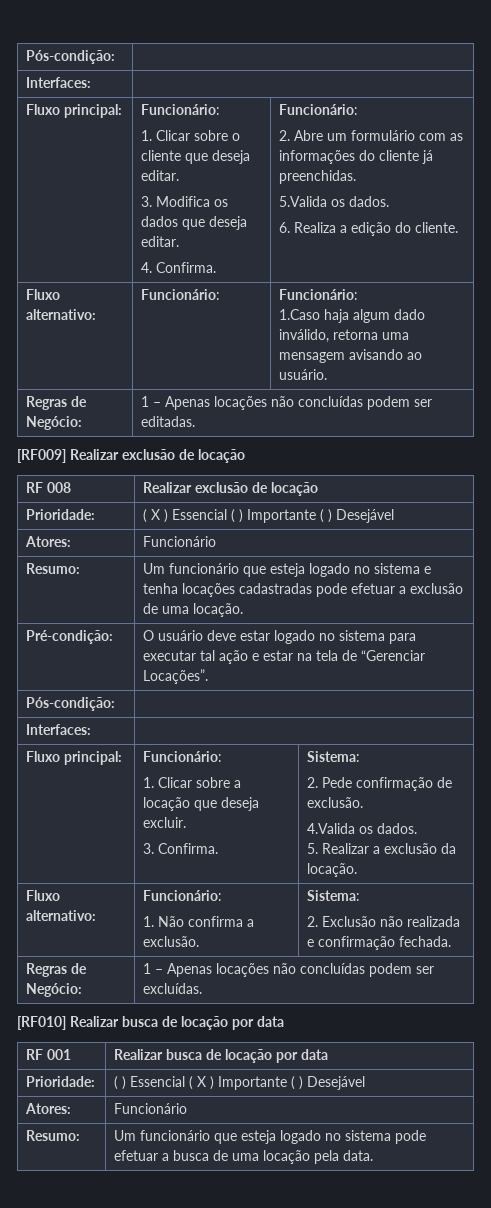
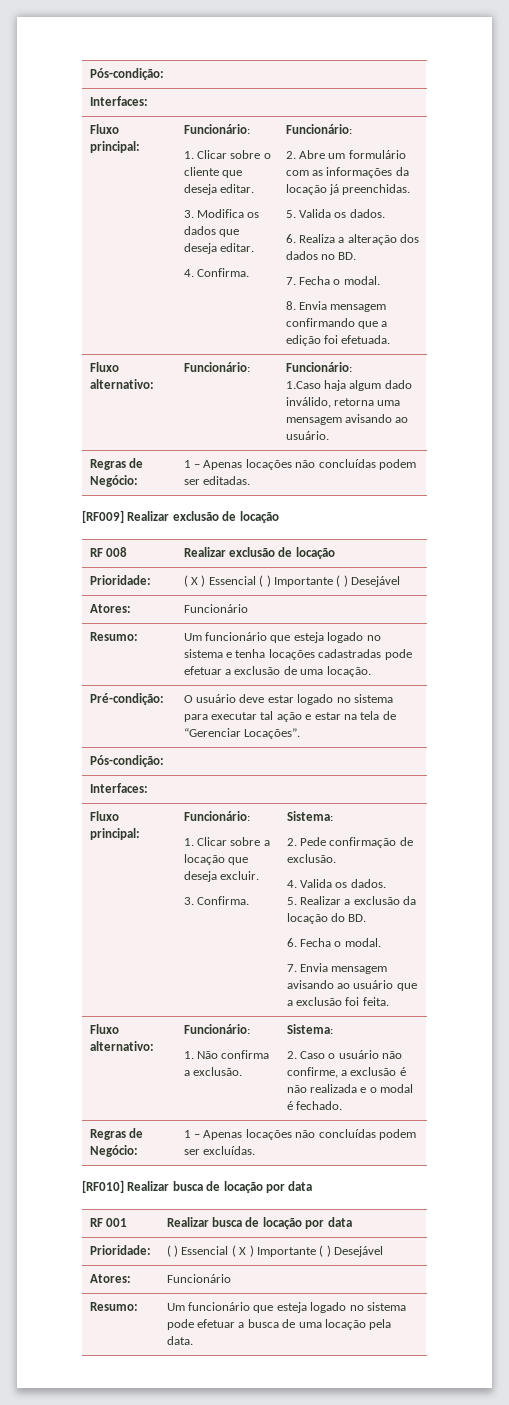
- 2. Abre um formulário com as informações do cliente já preenchidas.
+ 2. Abre um formulário com as informações da locação já preenchidas.
- 5.Valida os dados.
+ 5. Valida os dados.
- 6. Realiza a edição do cliente.
+ 6. Realiza a alteração dos dados no BD.
+ 7. Fecha o modal.
+ 8. Envia mensagem confirmando que a edição foi efetuada.
- 4.Valida os dados.
+ 4. Valida os dados.
- 5. Realizar a exclusão da locação.
+ 5. Realizar a exclusão da locação do BD.
+ 6. Fecha o modal.
+ 7. Envia mensagem avisando ao usuário que a exclusão foi feita.
  Fluxo alternativo: | Funcionário:
  1. Não confirma a exclusão. | Sistema:
- 2. Exclusão não realizada e confirmação fechada.
+ 2. Caso o usuário não confirme, a exclusão é não realizada e o modal é fechado.

